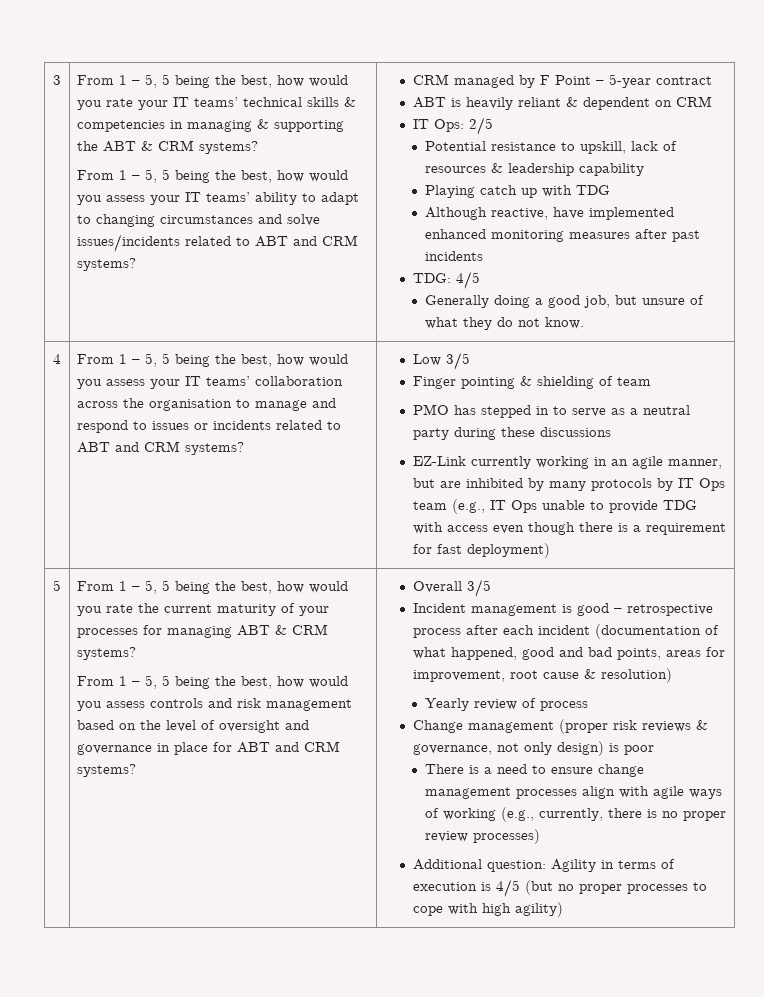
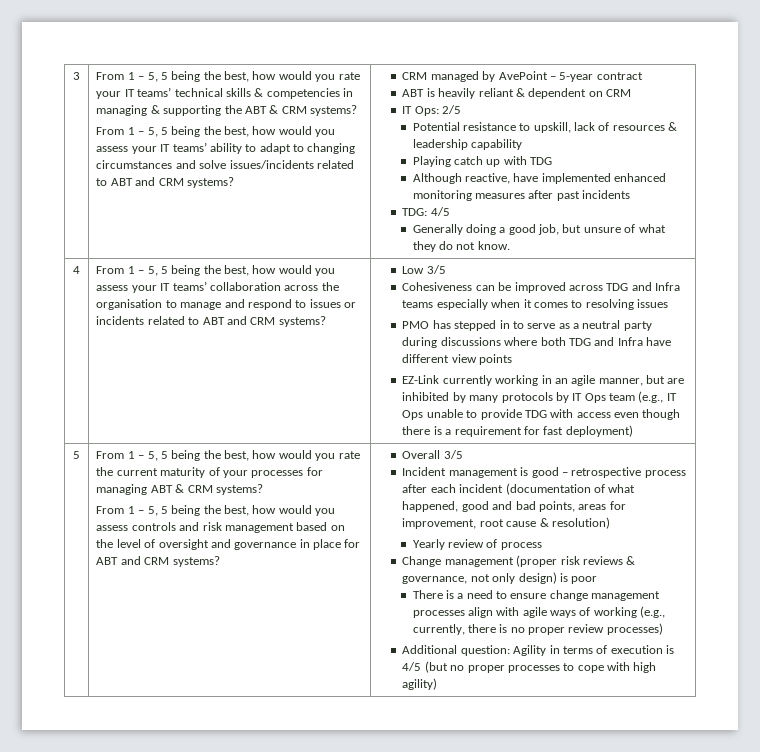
- CRM managed by F Point – 5-year contract
+ CRM managed by AvePoint – 5-year contract
- Finger pointing & shielding of team
+ Cohesiveness can be improved across TDG and Infra teams especially when it comes to resolving issues
- PMO has stepped in to serve as a neutral party during these discussions
+ PMO has stepped in to serve as a neutral party during discussions where both TDG and Infra have different view points

